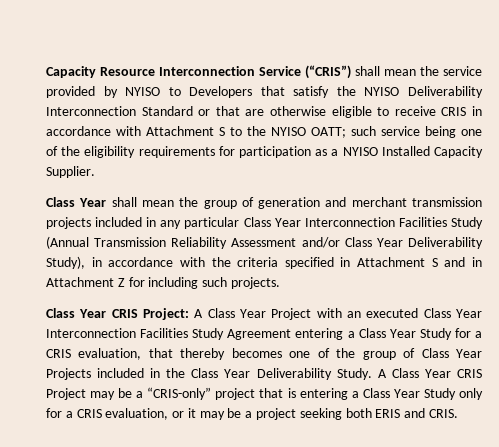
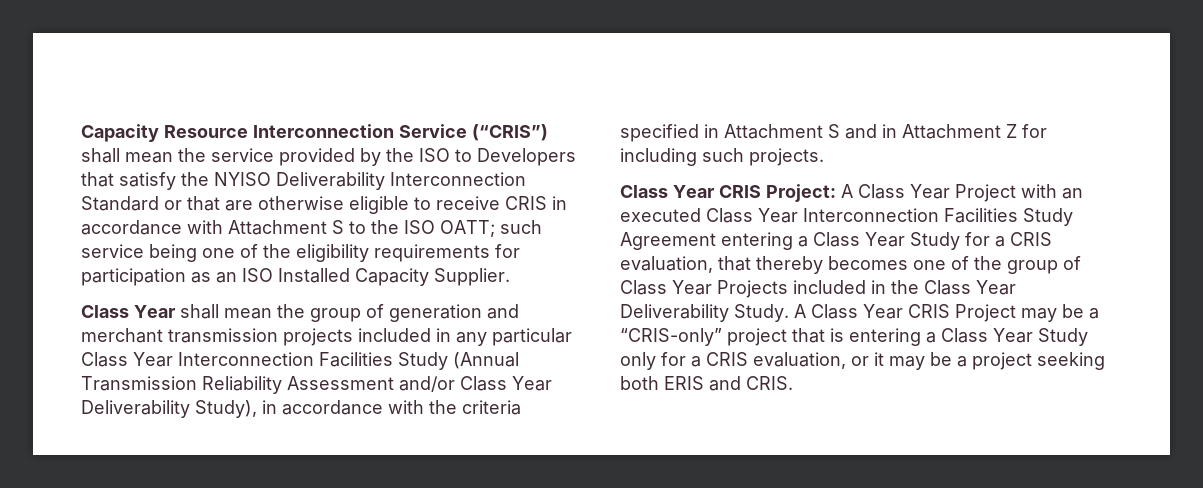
- Capacity Resource Interconnection Service (“CRIS”) shall mean the service provided by NYISO to Developers that satisfy the NYISO Deliverability Interconnection Standard or that are otherwise eligible to receive CRIS in accordance with Attachment S to the NYISO OATT; such service being one of the eligibility requirements for participation as a NYISO Installed Capacity Supplier.
+ Capacity Resource Interconnection Service (“CRIS”) shall mean the service provided by the ISO to Developers that satisfy the NYISO Deliverability Interconnection Standard or that are otherwise eligible to receive CRIS in accordance with Attachment S to the ISO OATT; such service being one of the eligibility requirements for participation as an ISO Installed Capacity Supplier.

